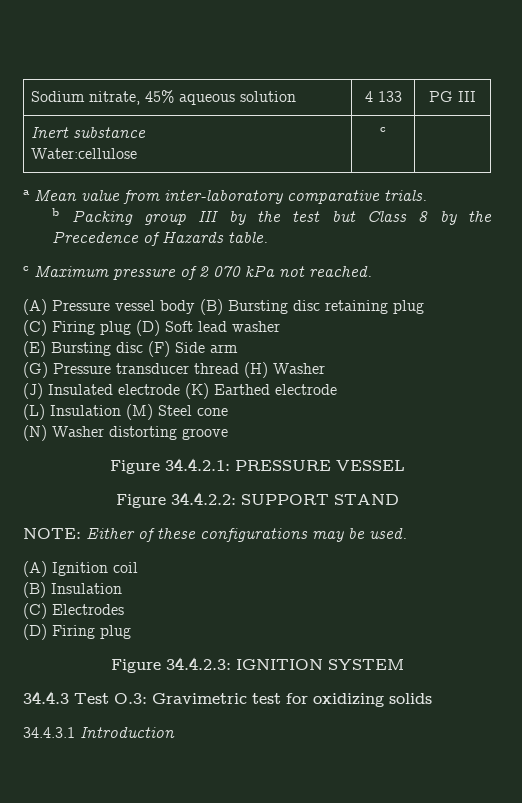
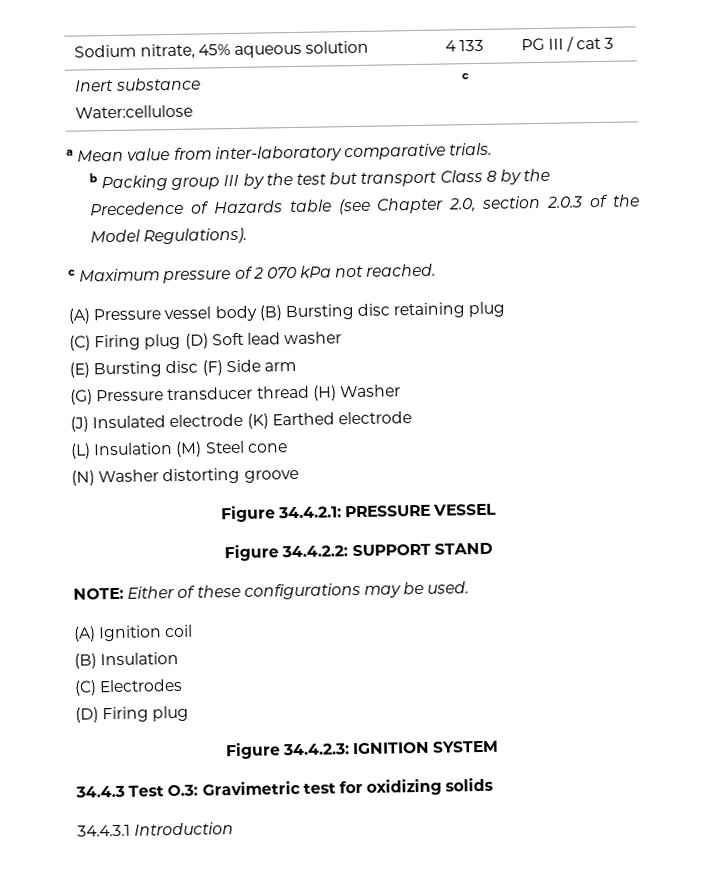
- Sodium nitrate, 45% aqueous solution | 4 133 | PG III
+ Sodium nitrate, 45% aqueous solution | 4 133 | PG III / cat 3
- b Packing group III by the test but Class 8 by the Precedence of Hazards table.
+ b Packing group III by the test but transport Class 8 by the Precedence of Hazards table (see Chapter 2.0, section 2.0.3 of the Model Regulations).

